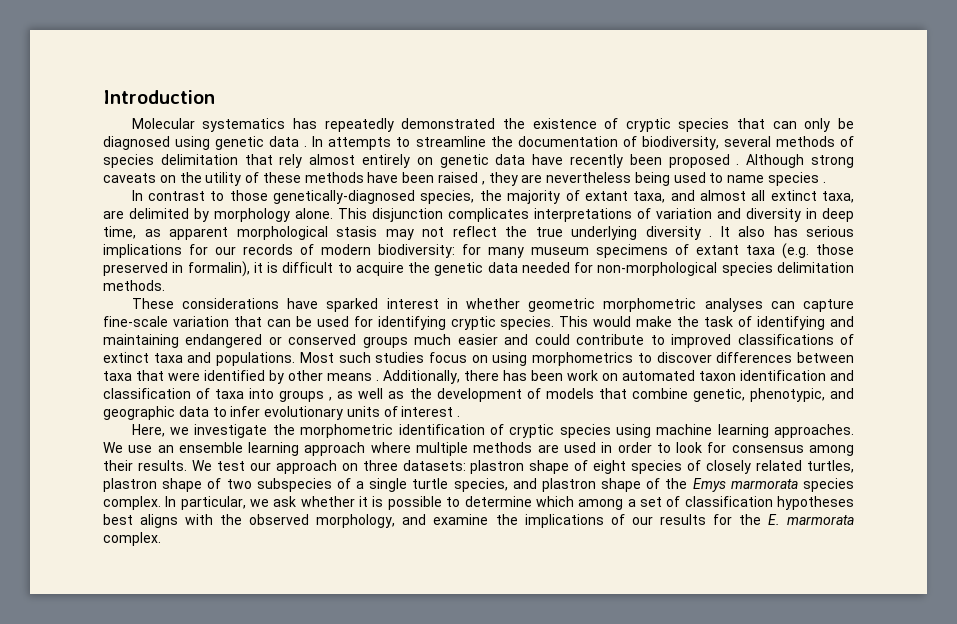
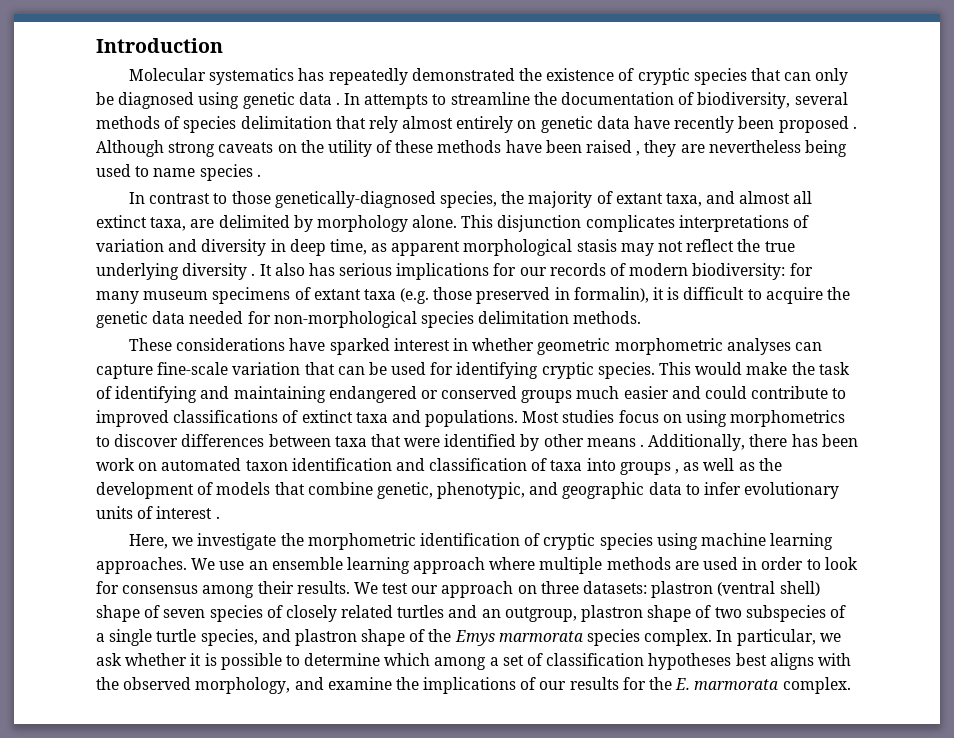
- Most such studies focus on using morphometrics to discover differences between taxa that were identified by other means .
+ Most studies focus on using morphometrics to discover differences between taxa that were identified by other means .
- We test our approach on three datasets: plastron shape of eight species of closely related turtles, plastron shape of two subspecies of a single turtle species, and plastron shape of the Emys marmorata species complex.
+ We test our approach on three datasets: plastron (ventral shell) shape of seven species of closely related turtles and an outgroup, plastron shape of two subspecies of a single turtle species, and plastron shape of the Emys marmorata species complex.

